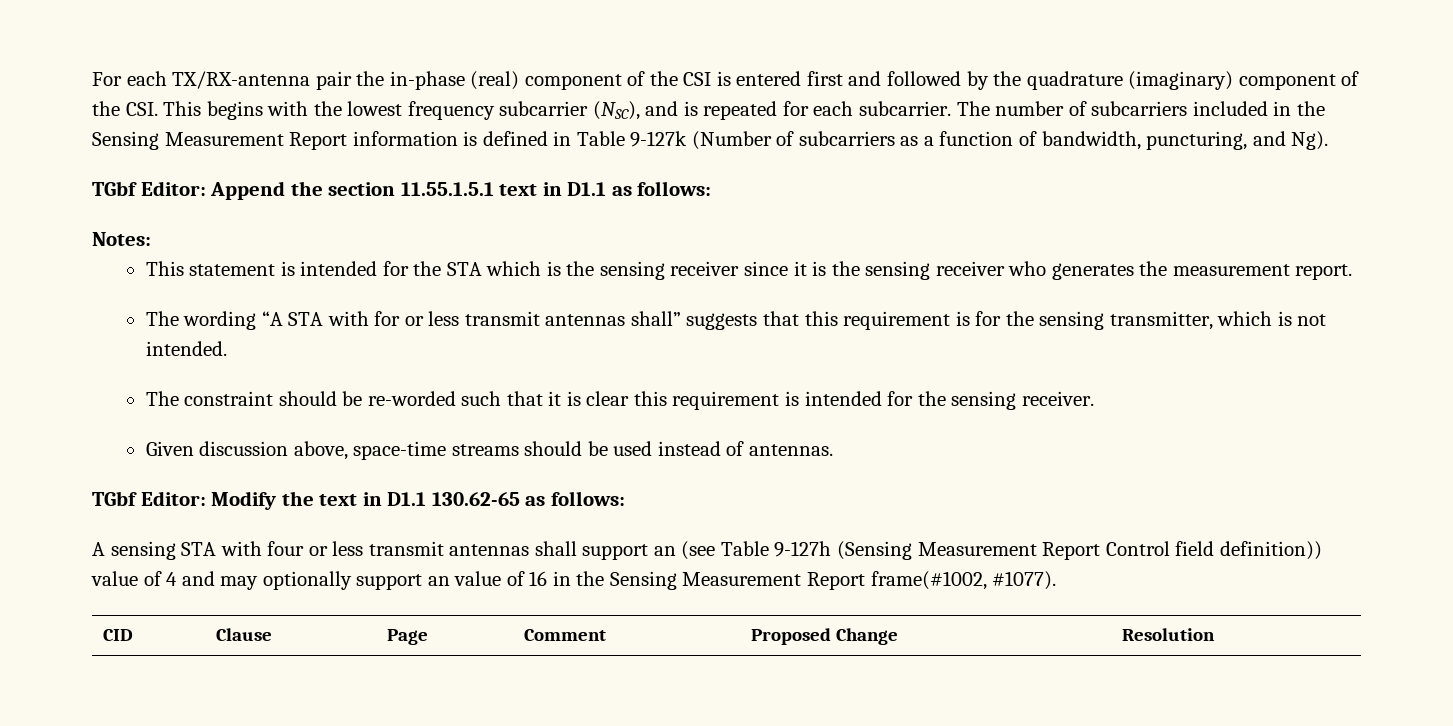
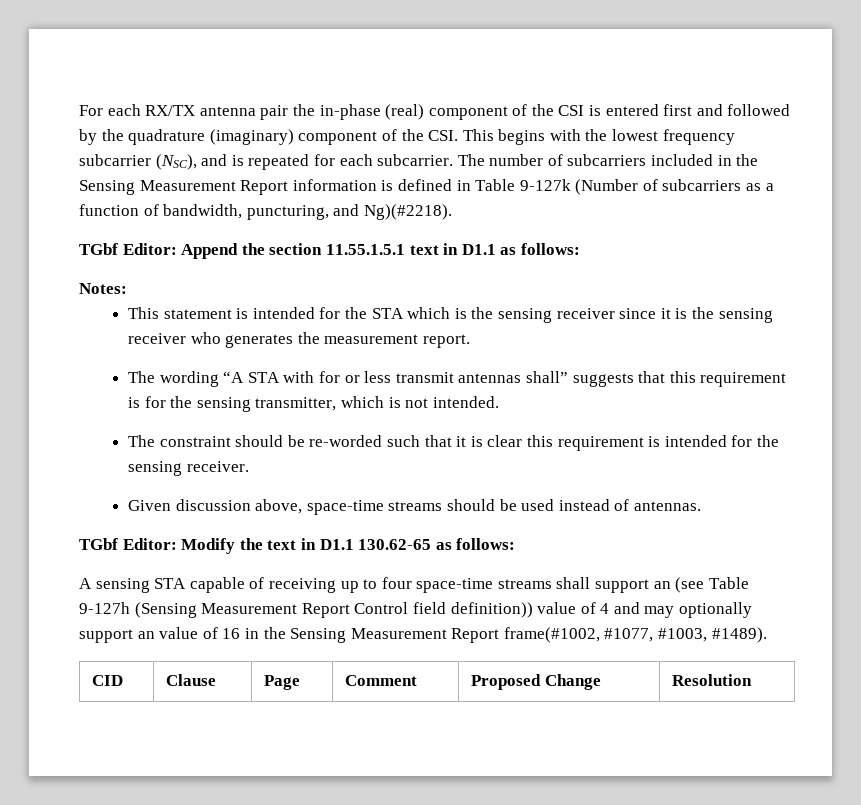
- For each TX/RX-antenna pair the in-phase (real) component of the CSI is entered first and followed by the quadrature (imaginary) component of the CSI. This begins with the lowest frequency subcarrier (NSC), and is repeated for each subcarrier.
+ For each RX/TX antenna pair the in-phase (real) component of the CSI is entered first and followed by the quadrature (imaginary) component of the CSI. This begins with the lowest frequency subcarrier (NSC), and is repeated for each subcarrier.
- The number of subcarriers included in the Sensing Measurement Report information is defined in Table 9-127k (Number of subcarriers as a function of bandwidth, puncturing, and Ng).
+ The number of subcarriers included in the Sensing Measurement Report information is defined in Table 9-127k (Number of subcarriers as a function of bandwidth, puncturing, and Ng)(#2218).
- A sensing STA with four or less transmit antennas shall support an (see Table 9-127h (Sensing Measurement Report Control field definition)) value of 4 and may optionally support an value of 16 in the Sensing Measurement Report frame(#1002, #1077).
+ A sensing STA capable of receiving up to four space-time streams shall support an (see Table 9-127h (Sensing Measurement Report Control field definition)) value of 4 and may optionally support an value of 16 in the Sensing Measurement Report frame(#1002, #1077, #1003, #1489).

